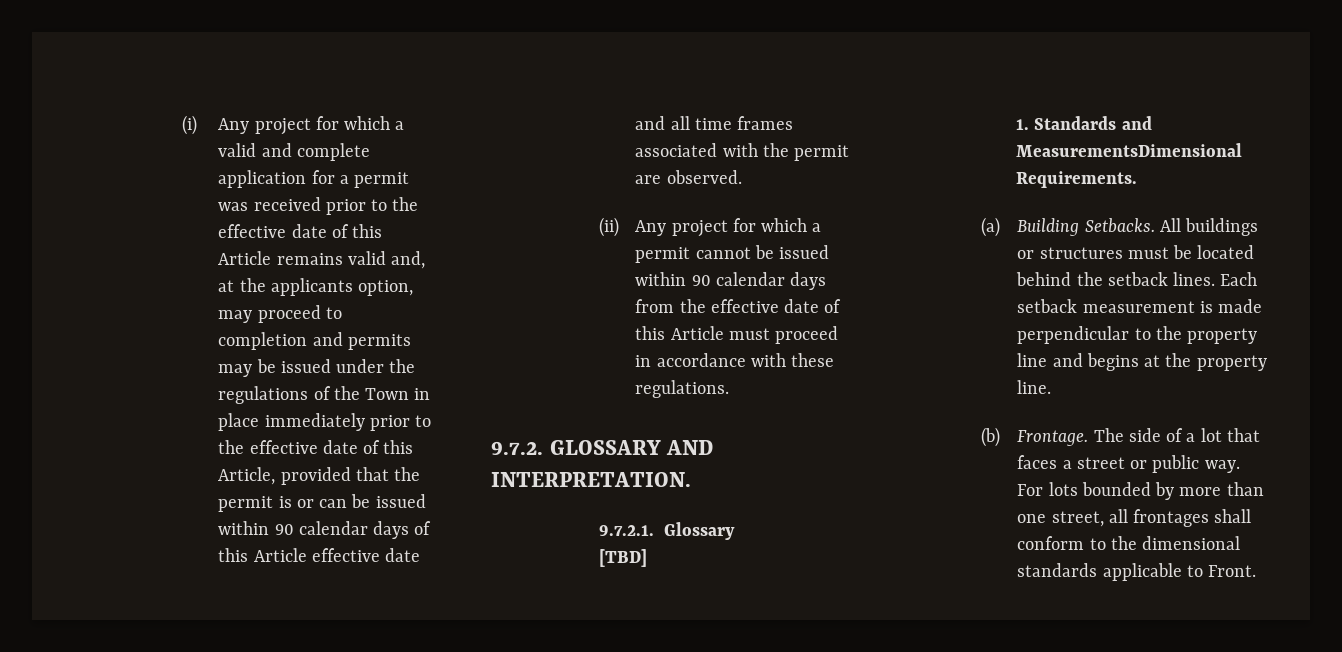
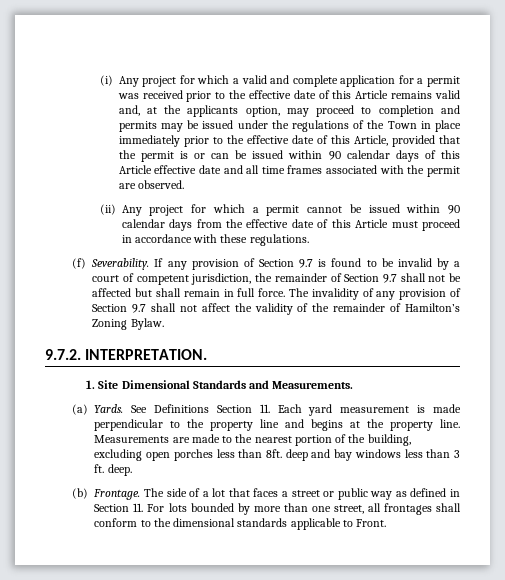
+ (f) Severability. If any provision of Section 9.7 is found to be invalid by a court of competent jurisdiction, the remainder of Section 9.7 shall not be affected but shall remain in full force. The invalidity of any provision of Section 9.7 shall not affect the validity of the remainder of Hamilton’s Zoning Bylaw.
- 9.7.2. GLOSSARY AND INTERPRETATION.
+ 9.7.2. INTERPRETATION.
- 9.7.2.1. Glossary
- [TBD]
- 1. Standards and MeasurementsDimensional Requirements.
- (a) Building Setbacks. All buildings or structures must be located behind the setback lines. Each setback measurement is made perpendicular to the property line and begins at the property line.
+ 1. Site Dimensional Standards and Measurements.
+ (a) Yards. See Definitions Section 11. Each yard measurement is made perpendicular to the property line and begins at the property line. Measurements are made to the nearest portion of the building, excluding open porches less than 8ft. deep and bay windows less than 3 ft. deep.
- The side of a lot that faces a street or public way. For lots bounded by more than one street, all frontages shall conform to the dimensional standards applicable to Front.
+ The side of a lot that faces a street or public way as defined in Section 11. For lots bounded by more than one street, all frontages shall conform to the dimensional standards applicable to Front.

